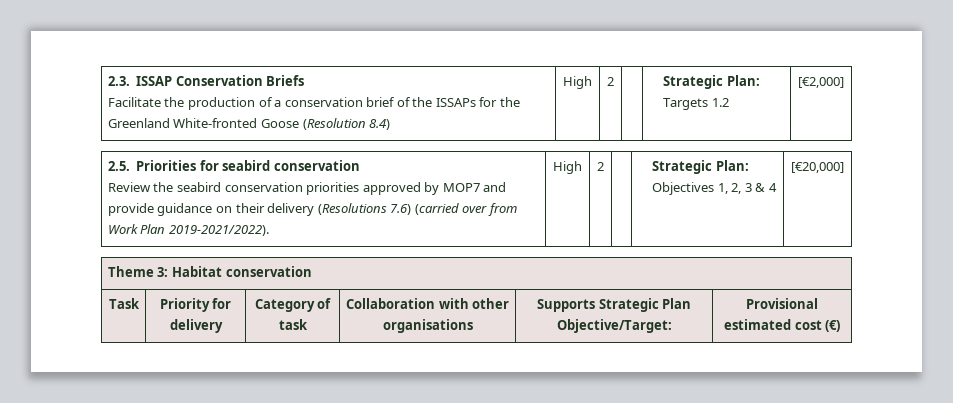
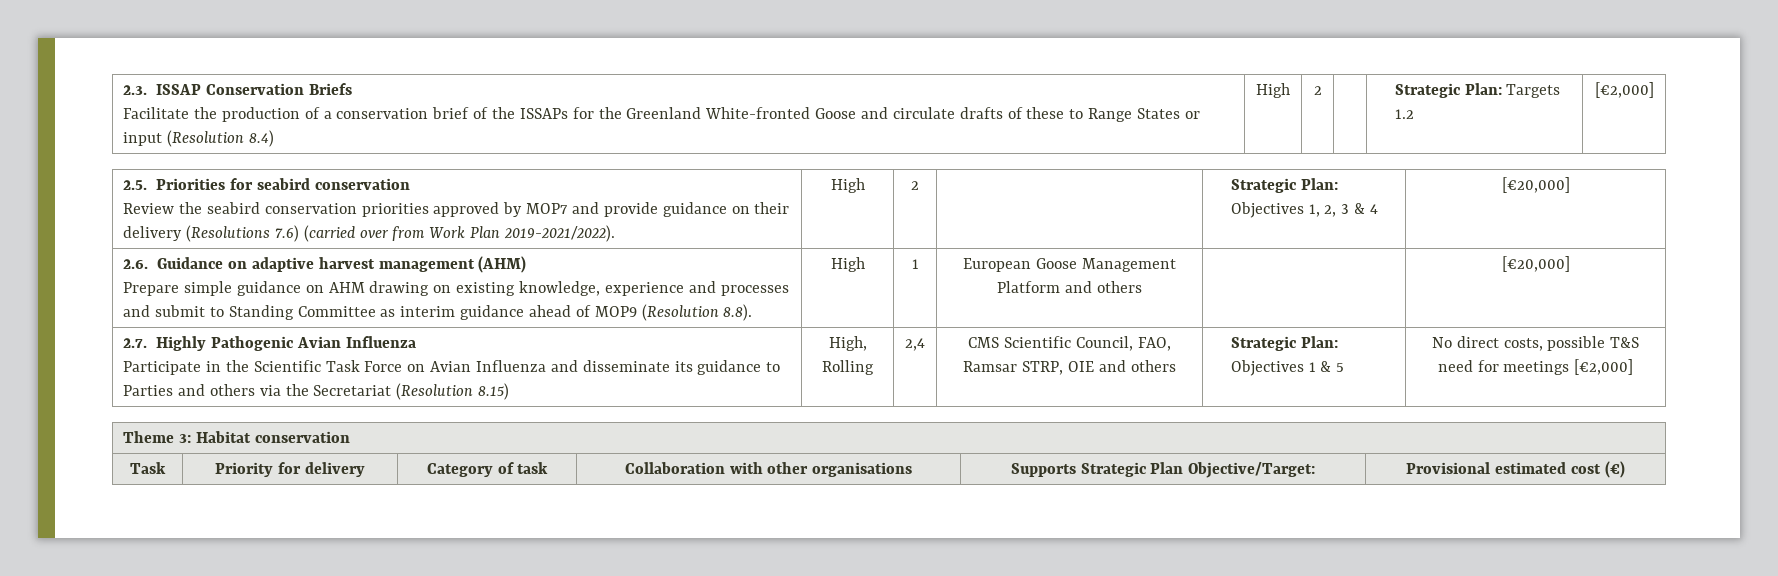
  2.3. ISSAP Conservation Briefs
- Facilitate the production of a conservation brief of the ISSAPs for the Greenland White-fronted Goose (Resolution 8.4) | High | 2 | | Strategic Plan: Targets 1.2 | [€2,000]
+ Facilitate the production of a conservation brief of the ISSAPs for the Greenland White-fronted Goose and circulate drafts of these to Range States or input (Resolution 8.4) | High | 2 | | Strategic Plan: Targets 1.2 | [€2,000]
+ 2.6. Guidance on adaptive harvest management (AHM)
+ Prepare simple guidance on AHM drawing on existing knowledge, experience and processes and submit to Standing Committee as interim guidance ahead of MOP9 (Resolution 8.8). | High | 1 | European Goose Management Platform and others | | [€20,000]
+ 2.7. Highly Pathogenic Avian Influenza
+ Participate in the Scientific Task Force on Avian Influenza and disseminate its guidance to Parties and others via the Secretariat (Resolution 8.15) | High, Rolling | 2,4 | CMS Scientific Council, FAO, Ramsar STRP, OIE and others | Strategic Plan: Objectives 1 & 5 | No direct costs, possible T&S need for meetings [€2,000]

